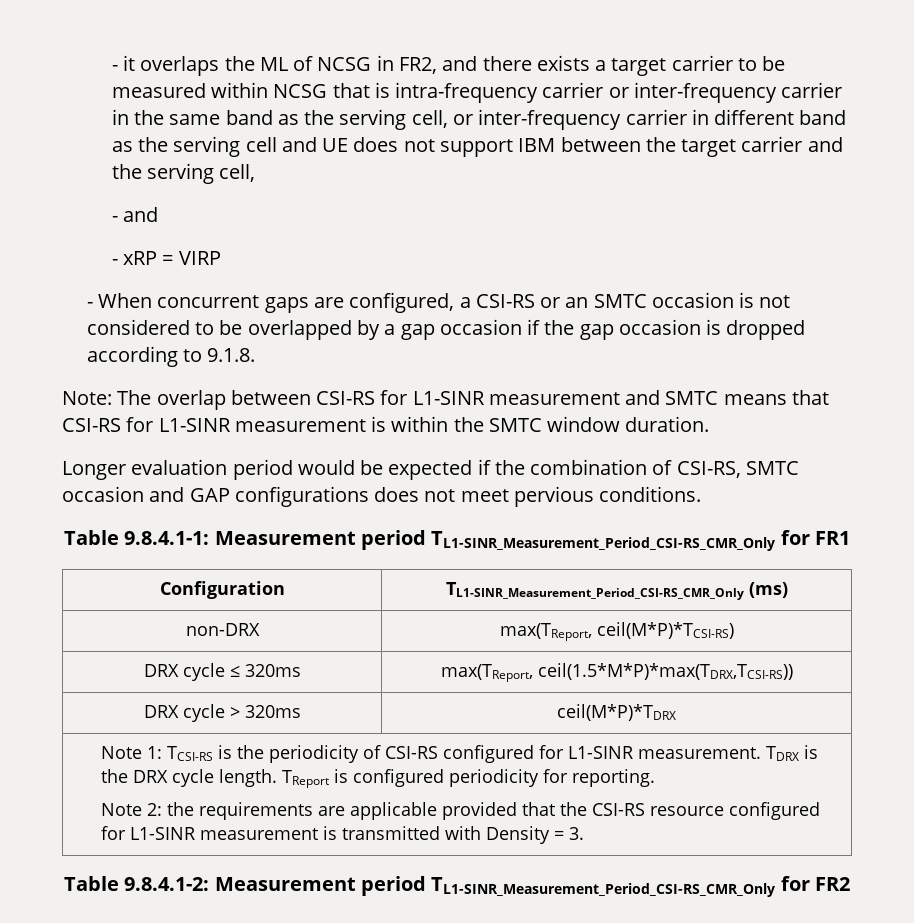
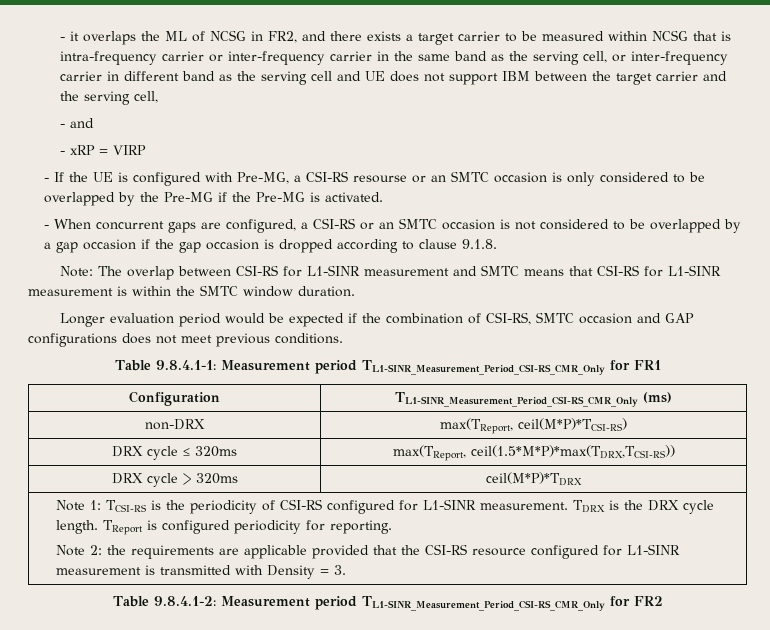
+ - If the UE is configured with Pre-MG, a CSI-RS resourse or an SMTC occasion is only considered to be overlapped by the Pre-MG if the Pre-MG is activated.
- - When concurrent gaps are configured, a CSI-RS or an SMTC occasion is not considered to be overlapped by a gap occasion if the gap occasion is dropped according to 9.1.8.
+ - When concurrent gaps are configured, a CSI-RS or an SMTC occasion is not considered to be overlapped by a gap occasion if the gap occasion is dropped according to clause 9.1.8.
- Longer evaluation period would be expected if the combination of CSI-RS, SMTC occasion and GAP configurations does not meet pervious conditions.
+ Longer evaluation period would be expected if the combination of CSI-RS, SMTC occasion and GAP configurations does not meet previous conditions.

